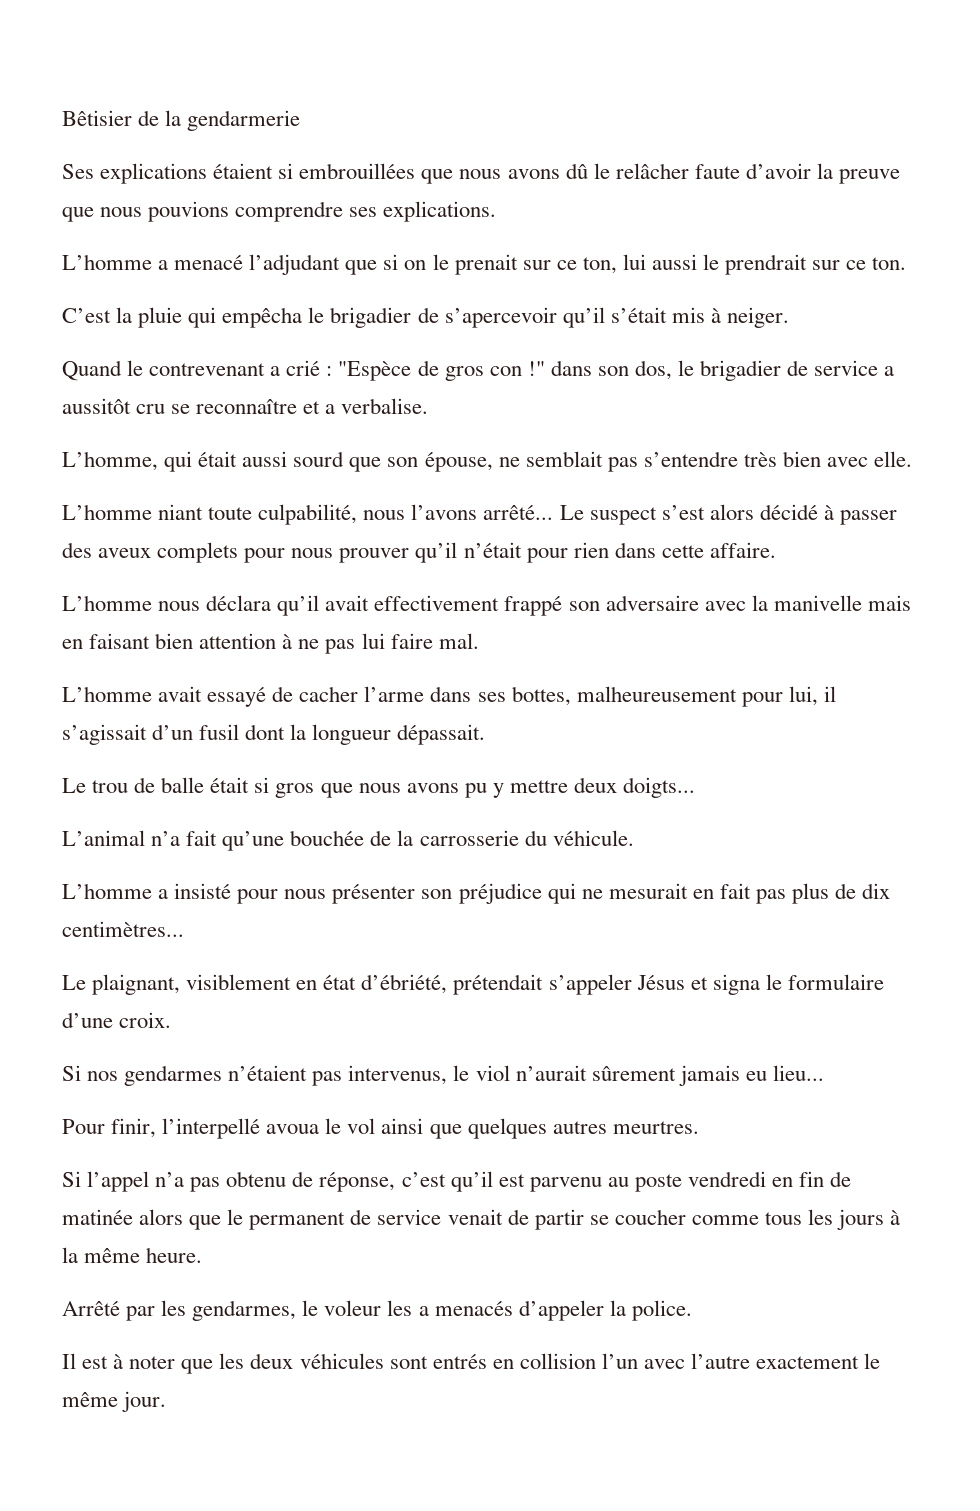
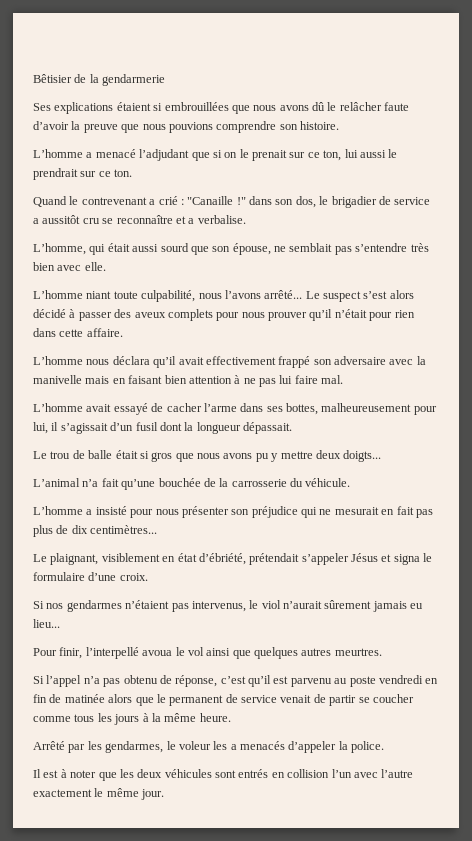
- Ses explications étaient si embrouillées que nous avons dû le relâcher faute d’avoir la preuve que nous pouvions comprendre ses explications.
+ Ses explications étaient si embrouillées que nous avons dû le relâcher faute d’avoir la preuve que nous pouvions comprendre son histoire.
- C’est la pluie qui empêcha le brigadier de s’apercevoir qu’il s’était mis à neiger.
- Quand le contrevenant a crié : "Espèce de gros con !" dans son dos, le brigadier de service a aussitôt cru se reconnaître et a verbalise.
+ Quand le contrevenant a crié : "Canaille !" dans son dos, le brigadier de service a aussitôt cru se reconnaître et a verbalise.

